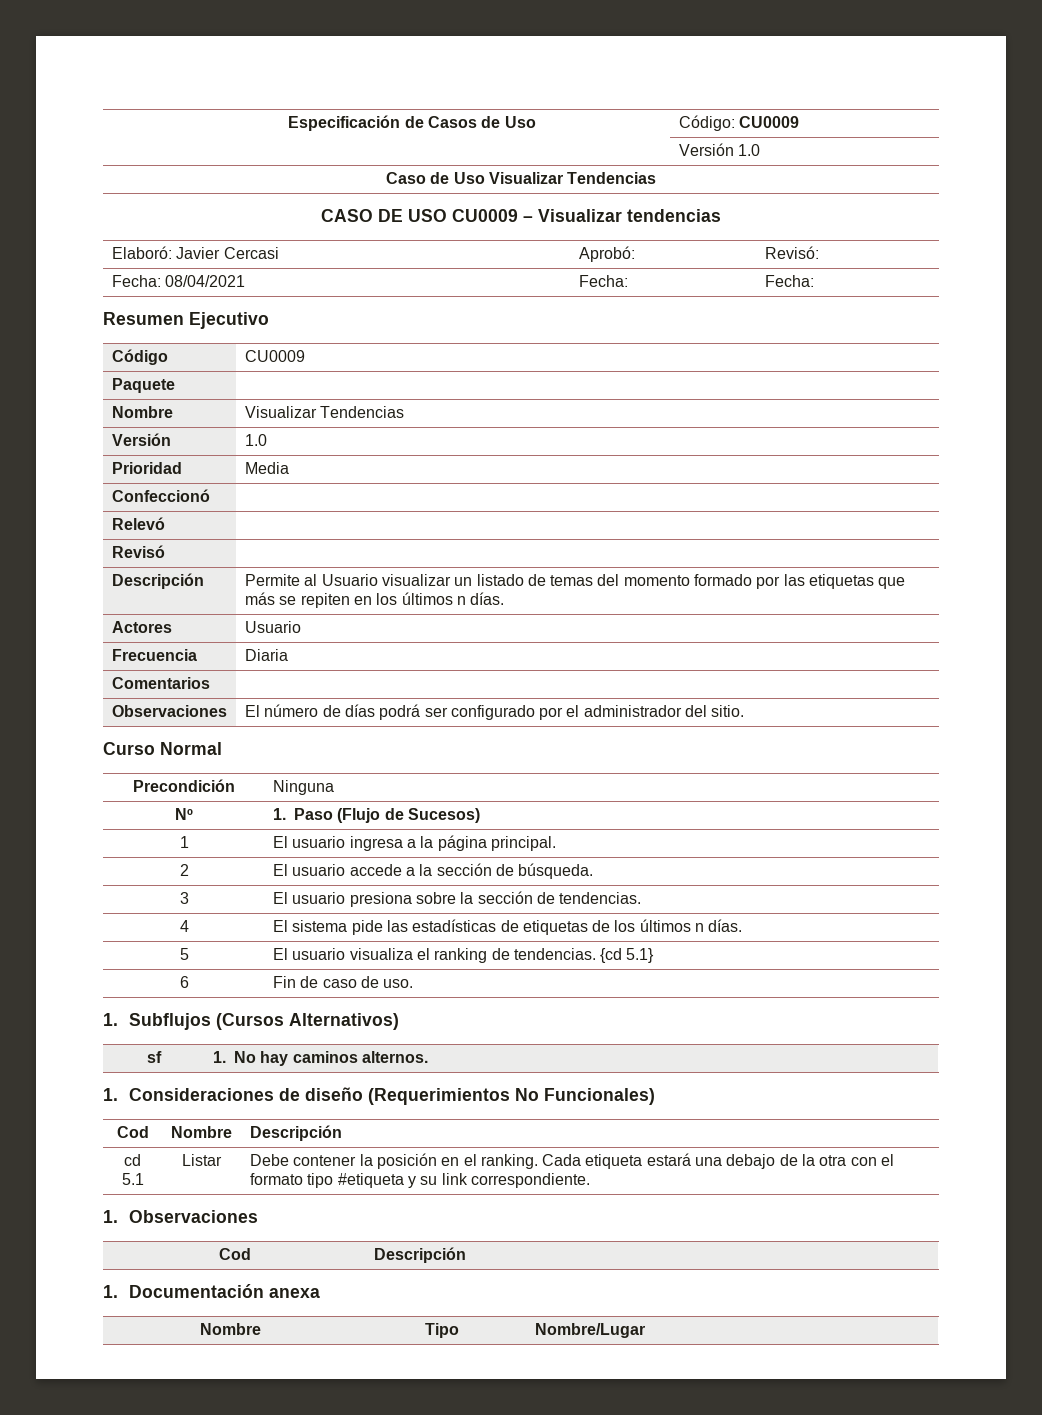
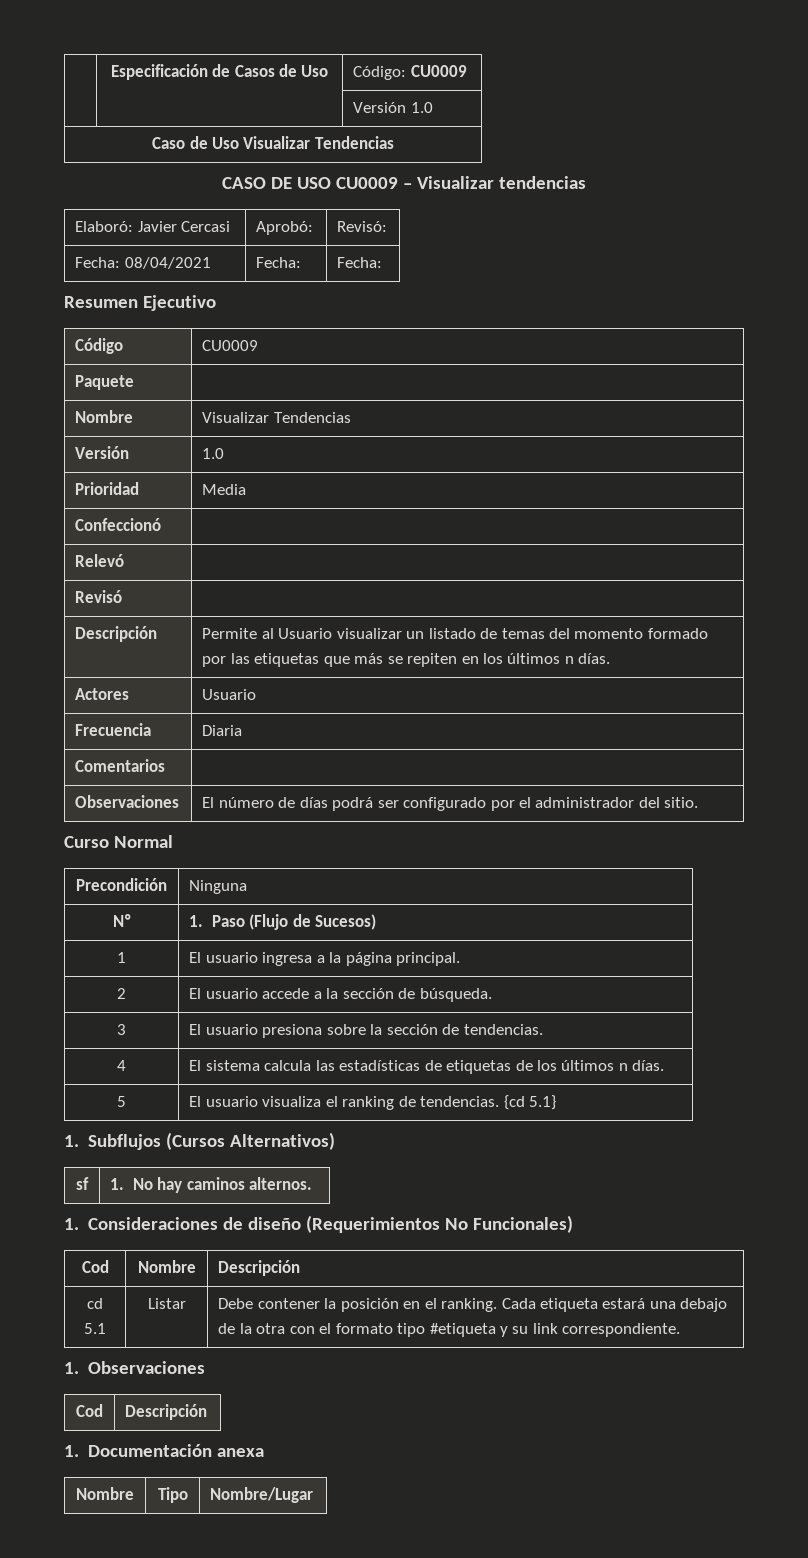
- 4 | El sistema pide las estadísticas de etiquetas de los últimos n días.
+ 4 | El sistema calcula las estadísticas de etiquetas de los últimos n días.
- 6 | Fin de caso de uso.

